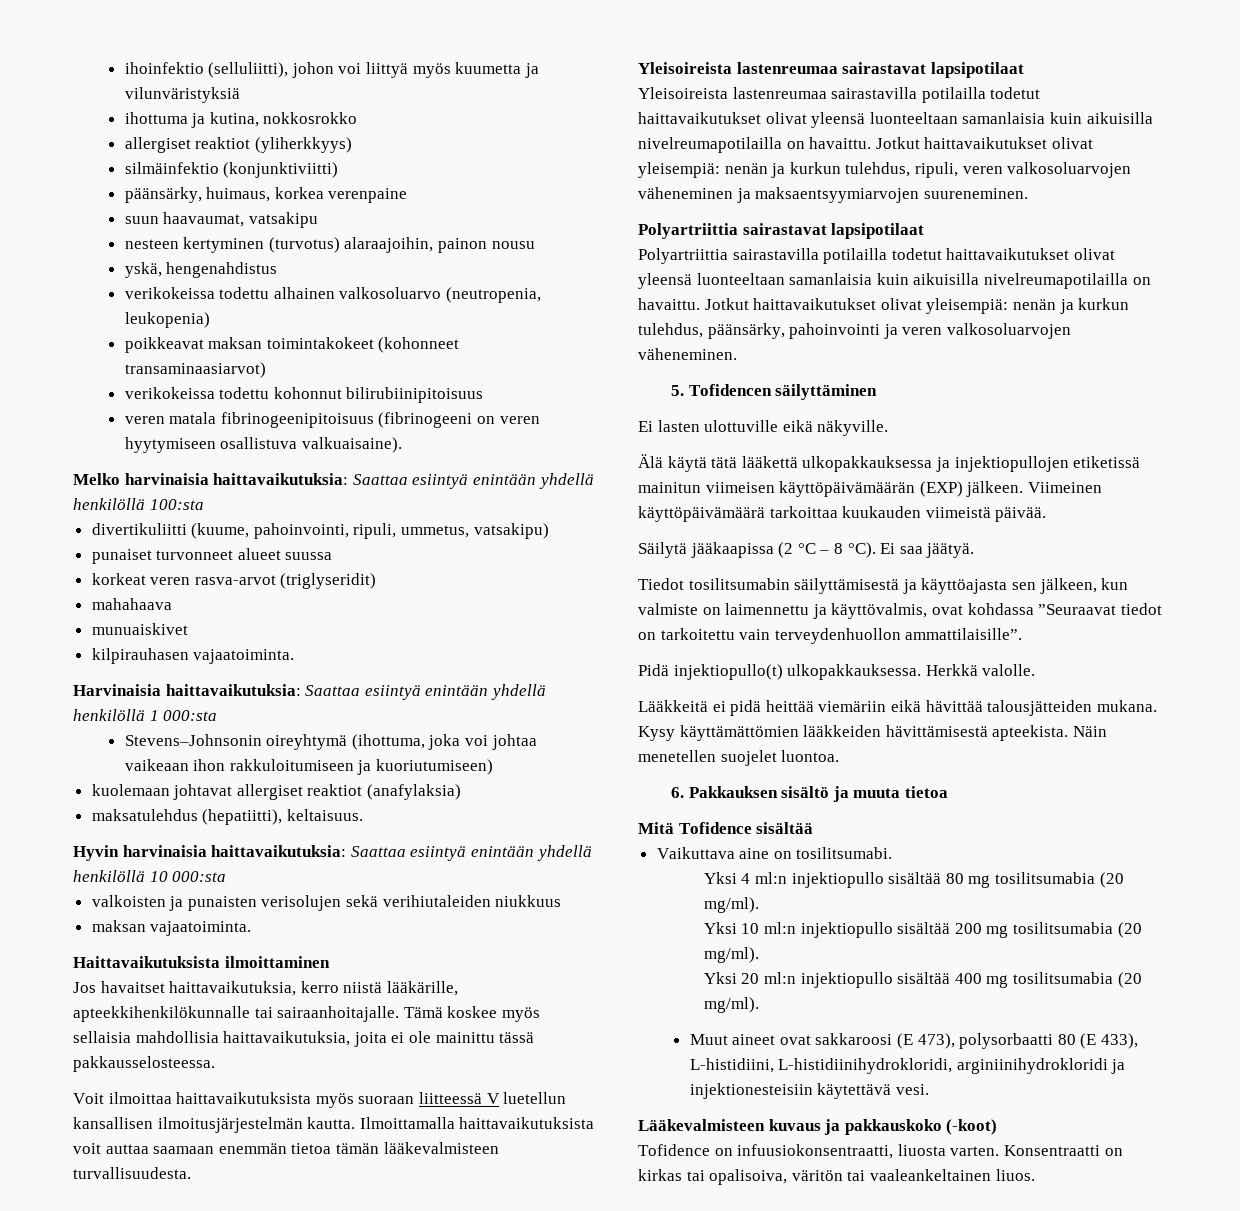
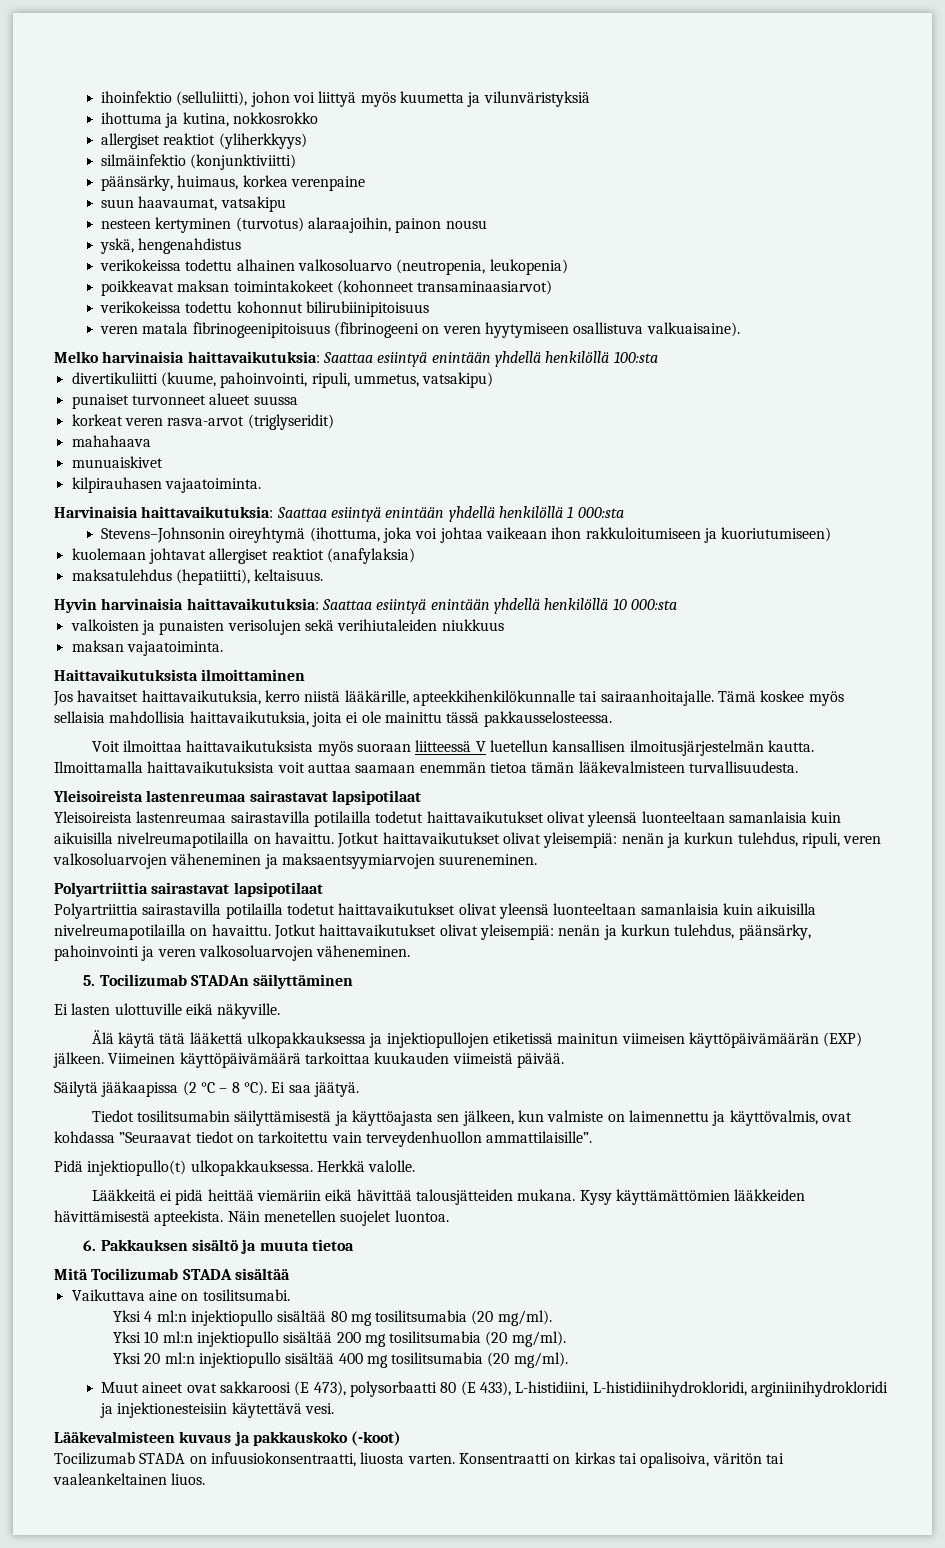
- 5. Tofidencen säilyttäminen
+ 5. Tocilizumab STADAn säilyttäminen
- Mitä Tofidence sisältää
+ Mitä Tocilizumab STADA sisältää
- Tofidence on infuusiokonsentraatti, liuosta varten.
+ Tocilizumab STADA on infuusiokonsentraatti, liuosta varten.

